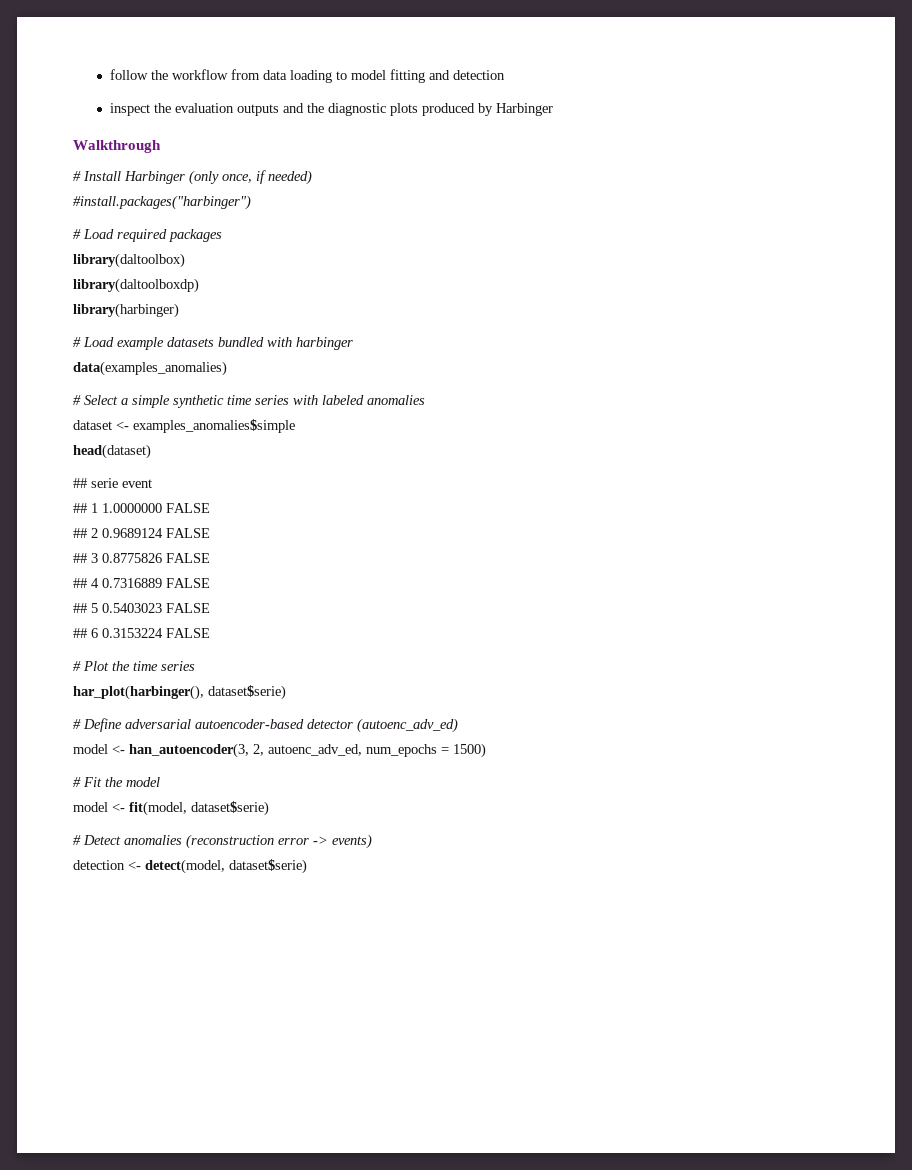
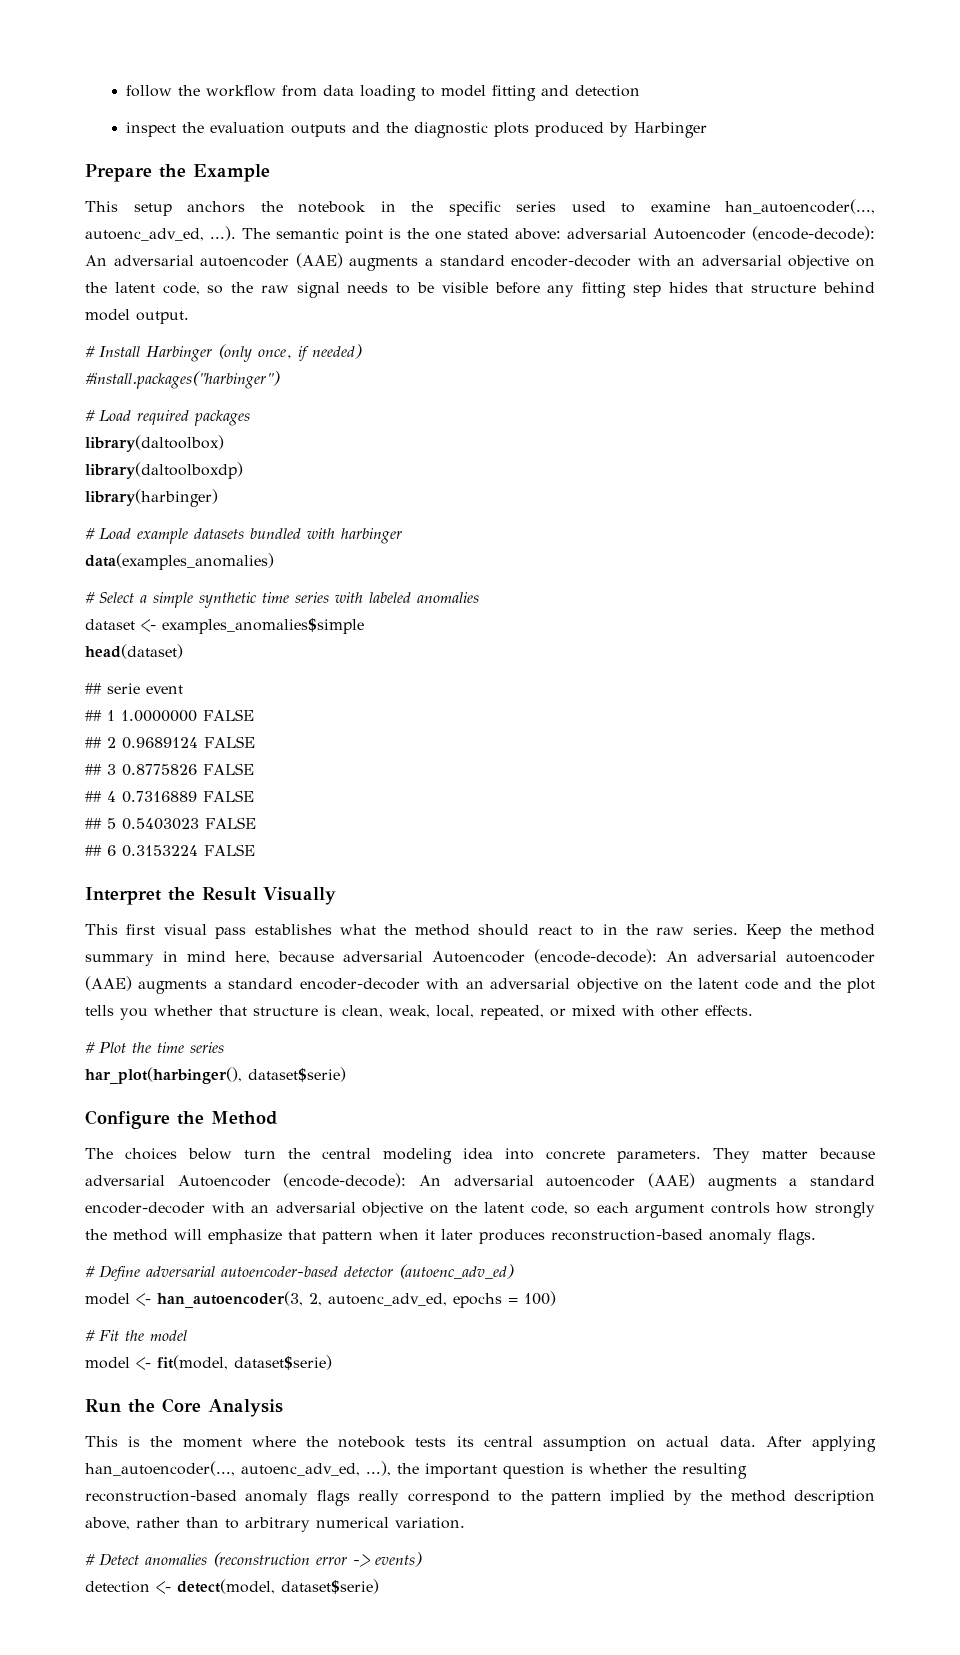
- Walkthrough
+ Prepare the Example
+ This setup anchors the notebook in the specific series used to examine han_autoencoder(..., autoenc_adv_ed, ...). The semantic point is the one stated above: adversarial Autoencoder (encode-decode): An adversarial autoencoder (AAE) augments a standard encoder-decoder with an adversarial objective on the latent code, so the raw signal needs to be visible before any fitting step hides that structure behind model output.
+ Interpret the Result Visually
+ This first visual pass establishes what the method should react to in the raw series. Keep the method summary in mind here, because adversarial Autoencoder (encode-decode): An adversarial autoencoder (AAE) augments a standard encoder-decoder with an adversarial objective on the latent code and the plot tells you whether that structure is clean, weak, local, repeated, or mixed with other effects.
+ Configure the Method
+ The choices below turn the central modeling idea into concrete parameters. They matter because adversarial Autoencoder (encode-decode): An adversarial autoencoder (AAE) augments a standard encoder-decoder with an adversarial objective on the latent code, so each argument controls how strongly the method will emphasize that pattern when it later produces reconstruction-based anomaly flags.
- model <- han_autoencoder(3, 2, autoenc_adv_ed, num_epochs = 1500)
+ model <- han_autoencoder(3, 2, autoenc_adv_ed, epochs = 100)
+ Run the Core Analysis
+ This is the moment where the notebook tests its central assumption on actual data. After applying han_autoencoder(..., autoenc_adv_ed, ...), the important question is whether the resulting reconstruction-based anomaly flags really correspond to the pattern implied by the method description above, rather than to arbitrary numerical variation.

